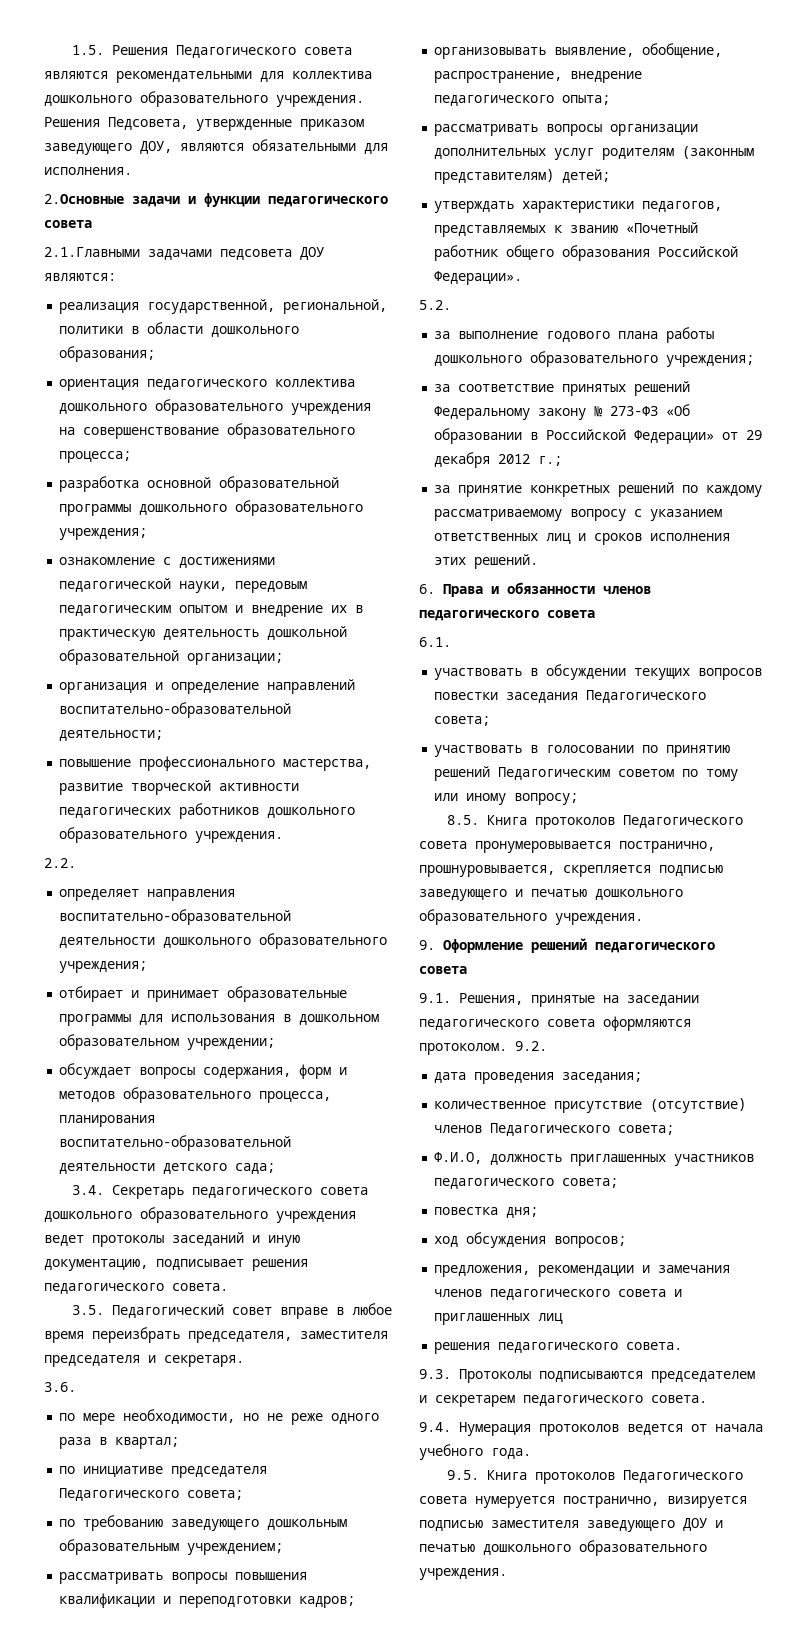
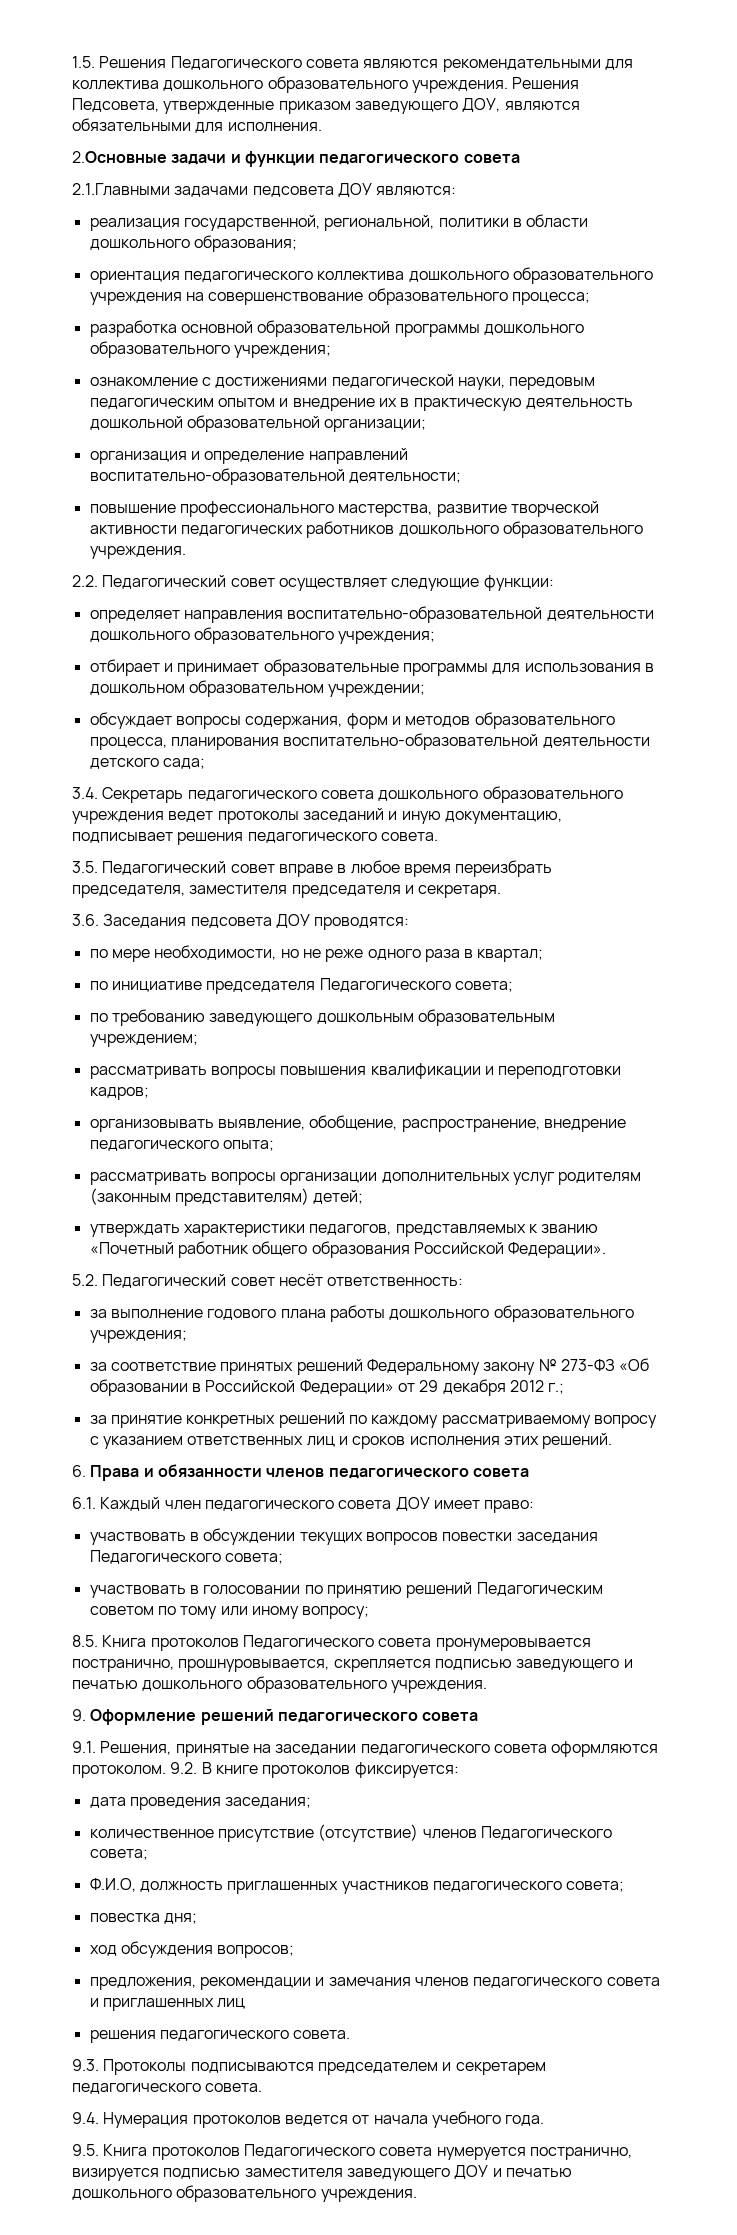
- 2.2.
+ 2.2. Педагогический совет осуществляет следующие функции:
- 3.6.
+ 3.6. Заседания педсовета ДОУ проводятся:
- 5.2.
+ 5.2. Педагогический совет несёт ответственность:
- 6.1.
+ 6.1. Каждый член педагогического совета ДОУ имеет право:
- 9.2.
+ 9.2. В книге протоколов фиксируется:

